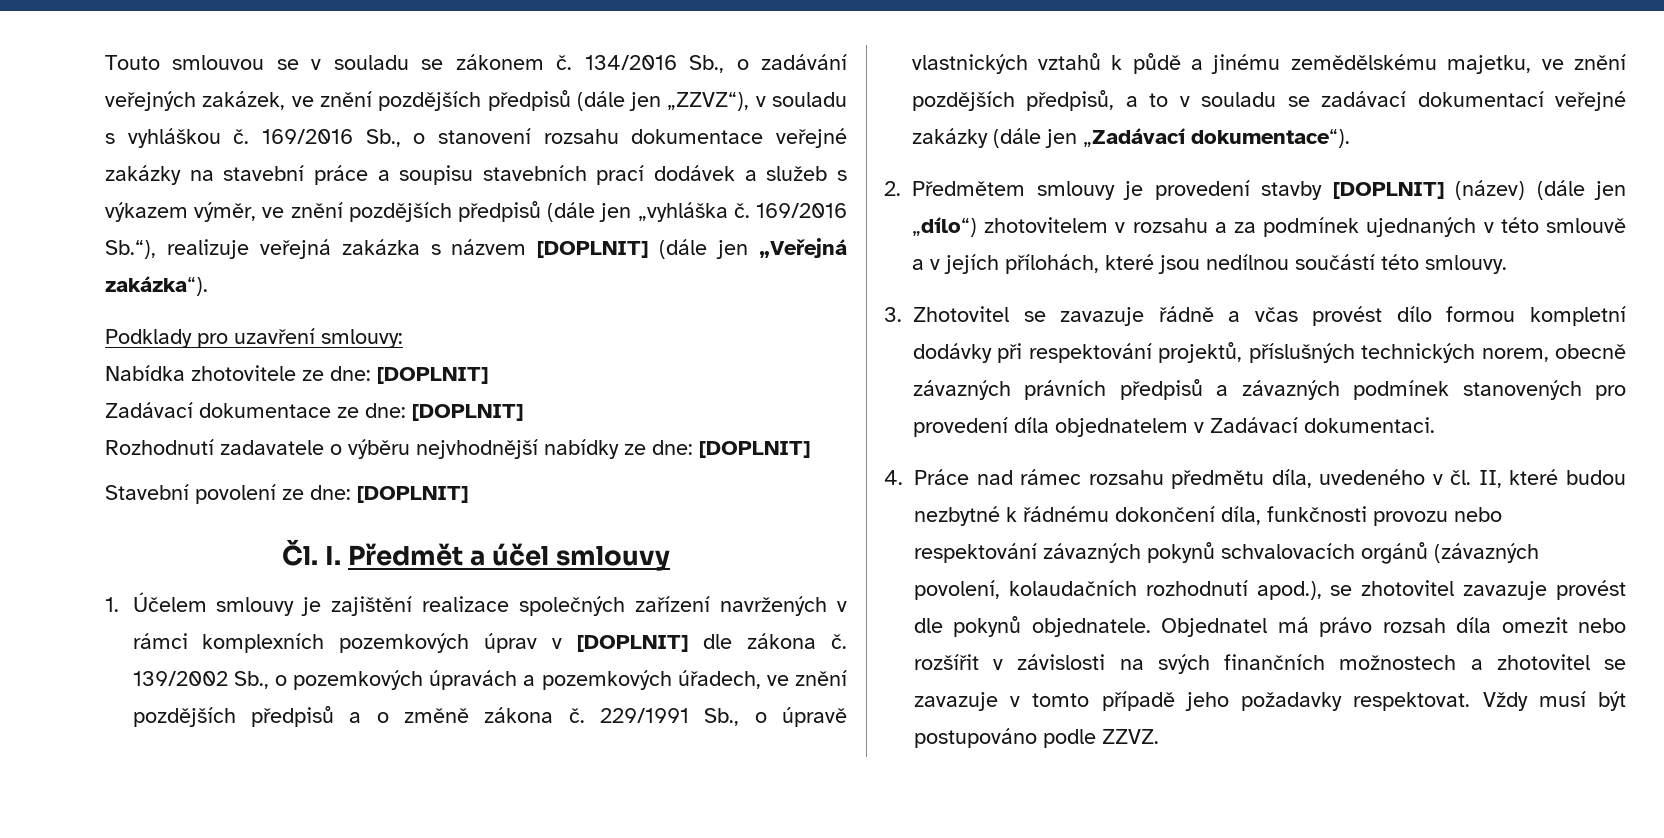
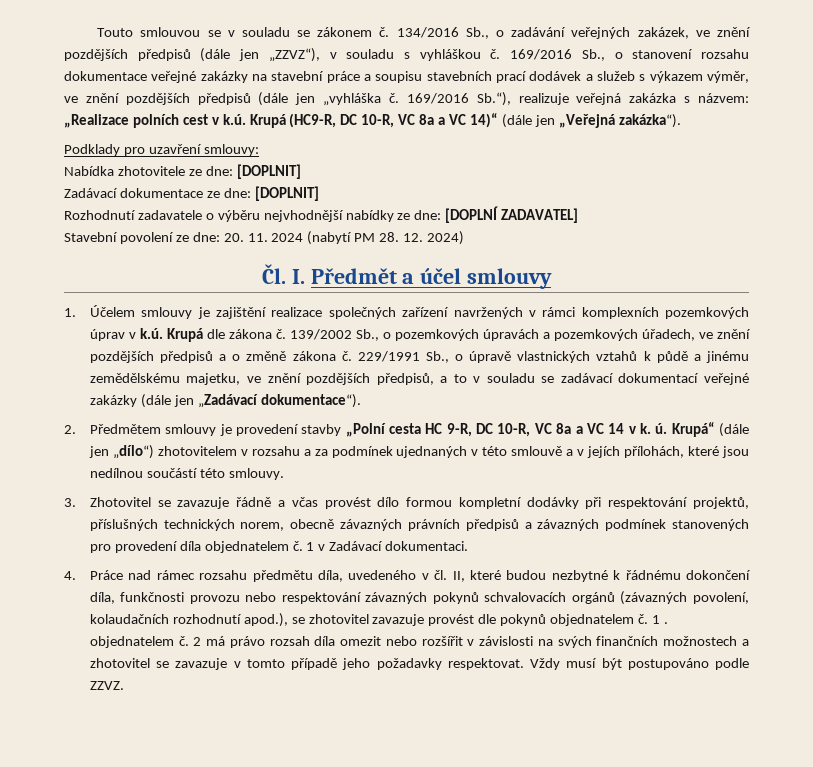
- 169/2016 Sb.“), realizuje veřejná zakázka s názvem [DOPLNIT] (dále jen „Veřejná zakázka“).
+ 169/2016 Sb.“), realizuje veřejná zakázka s názvem: „Realizace polních cest v k.ú. Krupá (HC9-R, DC 10-R, VC 8a a VC 14)“ (dále jen „Veřejná zakázka“).
- Rozhodnutí zadavatele o výběru nejvhodnější nabídky ze dne: [DOPLNIT]
+ Rozhodnutí zadavatele o výběru nejvhodnější nabídky ze dne: [DOPLNÍ ZADAVATEL]
- Stavební povolení ze dne: [DOPLNIT]
+ Stavební povolení ze dne: 20. 11. 2024 (nabytí PM 28. 12. 2024)
- 1. Účelem smlouvy je zajištění realizace společných zařízení navržených v rámci komplexních pozemkových úprav v [DOPLNIT] dle zákona č.
+ 1. Účelem smlouvy je zajištění realizace společných zařízení navržených v rámci komplexních pozemkových úprav v k.ú. Krupá dle zákona č.
- 2. Předmětem smlouvy je provedení stavby [DOPLNIT] (název) (dále jen „dílo“) zhotovitelem v rozsahu a za podmínek ujednaných v této smlouvě a v jejích přílohách, které jsou nedílnou součástí této smlouvy.
+ 2. Předmětem smlouvy je provedení stavby „Polní cesta HC 9-R, DC 10-R, VC 8a a VC 14 v k. ú. Krupá“ (dále jen „dílo“) zhotovitelem v rozsahu a za podmínek ujednaných v této smlouvě a v jejích přílohách, které jsou nedílnou součástí této smlouvy.
- 3. Zhotovitel se zavazuje řádně a včas provést dílo formou kompletní dodávky při respektování projektů, příslušných technických norem, obecně závazných právních předpisů a závazných podmínek stanovených pro provedení díla objednatelem v Zadávací dokumentaci.
+ 3. Zhotovitel se zavazuje řádně a včas provést dílo formou kompletní dodávky při respektování projektů, příslušných technických norem, obecně závazných právních předpisů a závazných podmínek stanovených pro provedení díla objednatelem č. 1 v Zadávací dokumentaci.
- 4. Práce nad rámec rozsahu předmětu díla, uvedeného v čl. II, které budou nezbytné k řádnému dokončení díla, funkčnosti provozu nebo respektování závazných pokynů schvalovacích orgánů (závazných povolení, kolaudačních rozhodnutí apod.), se zhotovitel zavazuje provést dle pokynů objednatele. Objednatel má právo rozsah díla omezit nebo rozšířit v závislosti na svých finančních možnostech a zhotovitel se zavazuje v tomto případě jeho požadavky respektovat.
+ 4. Práce nad rámec rozsahu předmětu díla, uvedeného v čl. II, které budou nezbytné k řádnému dokončení díla, funkčnosti provozu nebo respektování závazných pokynů schvalovacích orgánů (závazných povolení, kolaudačních rozhodnutí apod.), se zhotovitel zavazuje provést dle pokynů objednatelem č. 1 . objednatelem č. 2 má právo rozsah díla omezit nebo rozšířit v závislosti na svých finančních možnostech a zhotovitel se zavazuje v tomto případě jeho požadavky respektovat.

